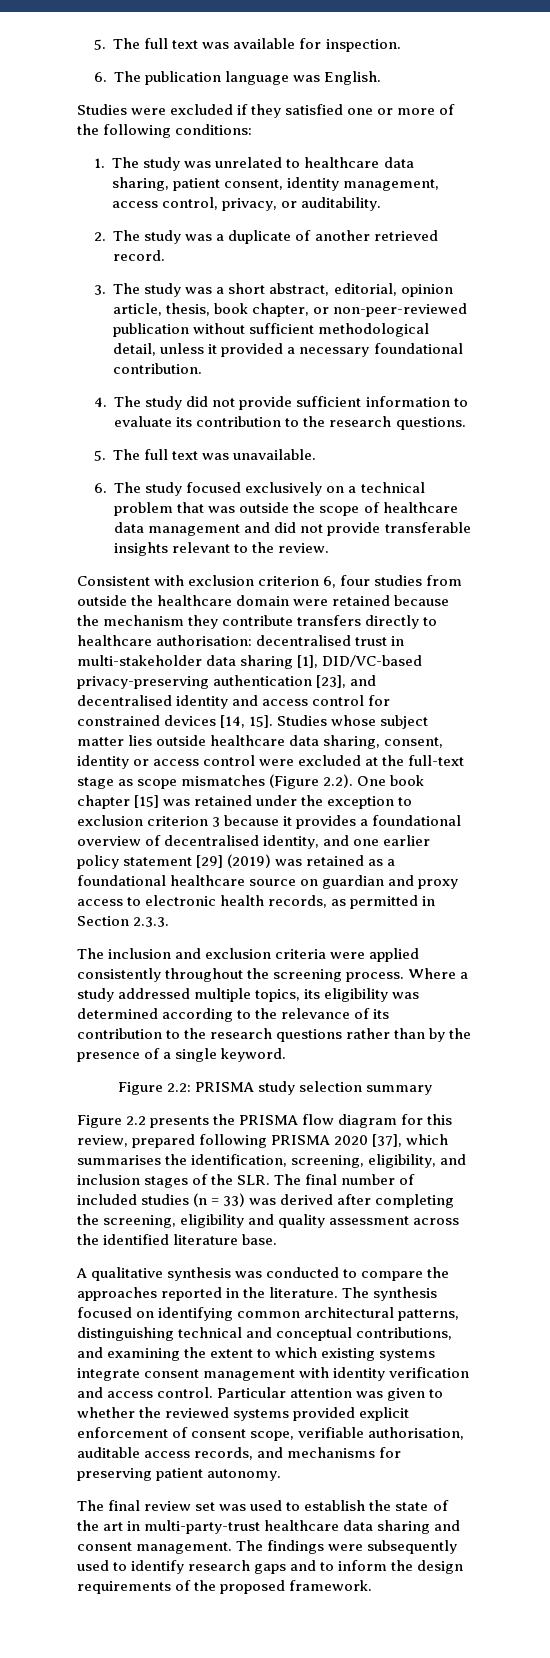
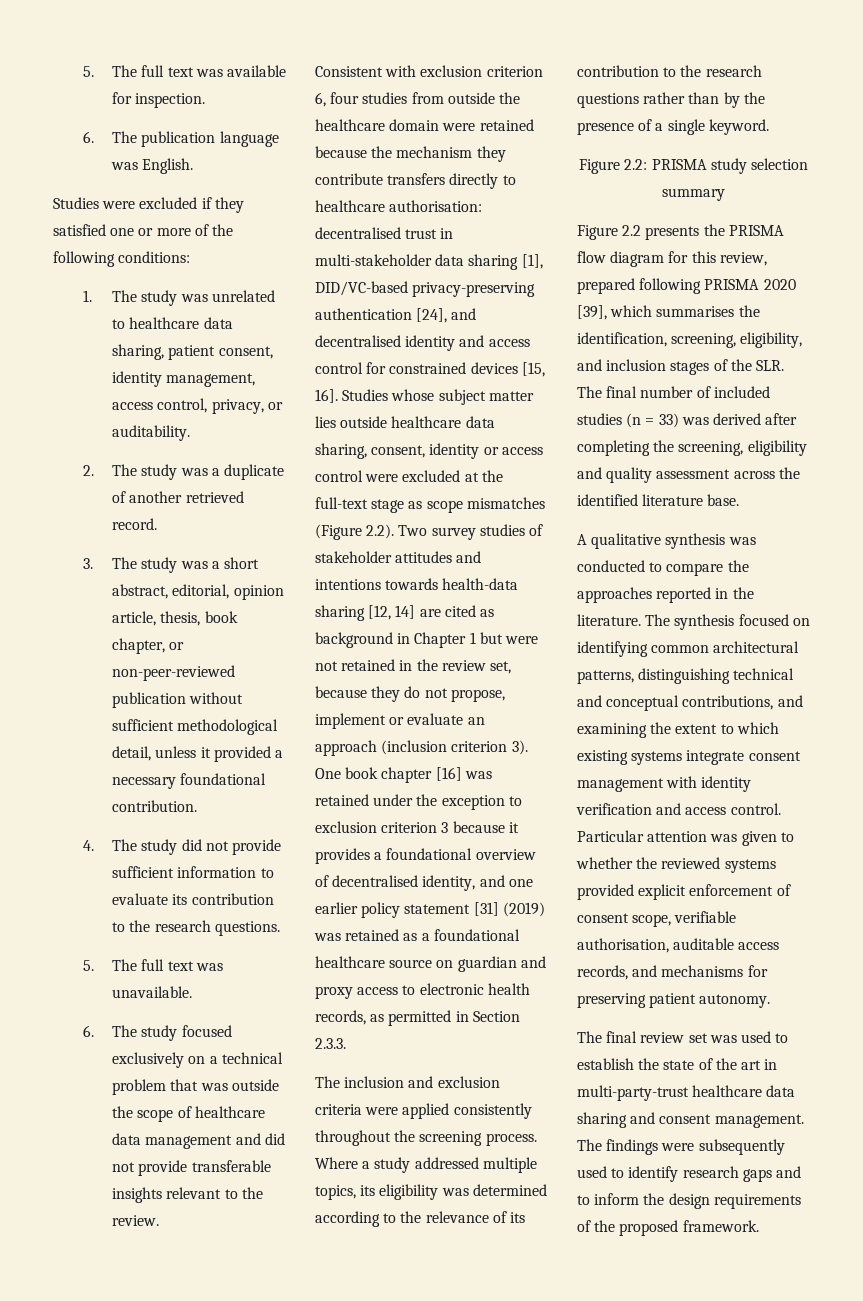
- Consistent with exclusion criterion 6, four studies from outside the healthcare domain were retained because the mechanism they contribute transfers directly to healthcare authorisation: decentralised trust in multi-stakeholder data sharing [1], DID/VC-based privacy-preserving authentication [23], and decentralised identity and access control for constrained devices [14, 15].
+ Consistent with exclusion criterion 6, four studies from outside the healthcare domain were retained because the mechanism they contribute transfers directly to healthcare authorisation: decentralised trust in multi-stakeholder data sharing [1], DID/VC-based privacy-preserving authentication [24], and decentralised identity and access control for constrained devices [15, 16].
- Studies whose subject matter lies outside healthcare data sharing, consent, identity or access control were excluded at the full-text stage as scope mismatches (Figure 2.2). One book chapter [15] was retained under the exception to exclusion criterion 3 because it provides a foundational overview of decentralised identity, and one earlier policy statement [29] (2019) was retained as a foundational healthcare source on guardian and proxy access to electronic health records, as permitted in Section 2.3.3.
+ Studies whose subject matter lies outside healthcare data sharing, consent, identity or access control were excluded at the full-text stage as scope mismatches (Figure 2.2). Two survey studies of stakeholder attitudes and intentions towards health-data sharing [12, 14] are cited as background in Chapter 1 but were not retained in the review set, because they do not propose, implement or evaluate an approach (inclusion criterion 3). One book chapter [16] was retained under the exception to exclusion criterion 3 because it provides a foundational overview of decentralised identity, and one earlier policy statement [31] (2019) was retained as a foundational healthcare source on guardian and proxy access to electronic health records, as permitted in Section 2.3.3.
- Figure 2.2 presents the PRISMA flow diagram for this review, prepared following PRISMA 2020 [37], which summarises the identification, screening, eligibility, and inclusion stages of the SLR. The final number of included studies (n = 33) was derived after completing the screening, eligibility and quality assessment across the identified literature base.
+ Figure 2.2 presents the PRISMA flow diagram for this review, prepared following PRISMA 2020 [39], which summarises the identification, screening, eligibility, and inclusion stages of the SLR. The final number of included studies (n = 33) was derived after completing the screening, eligibility and quality assessment across the identified literature base.

